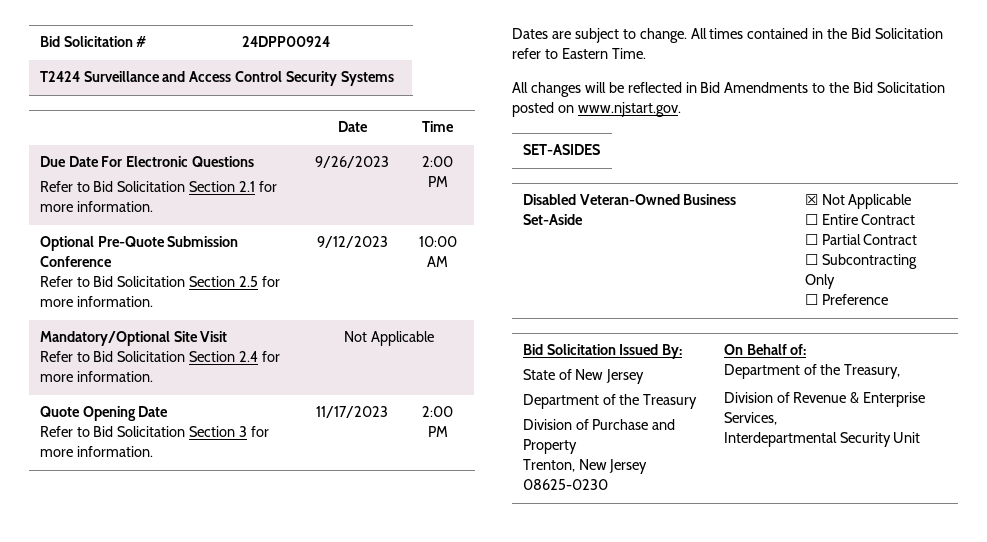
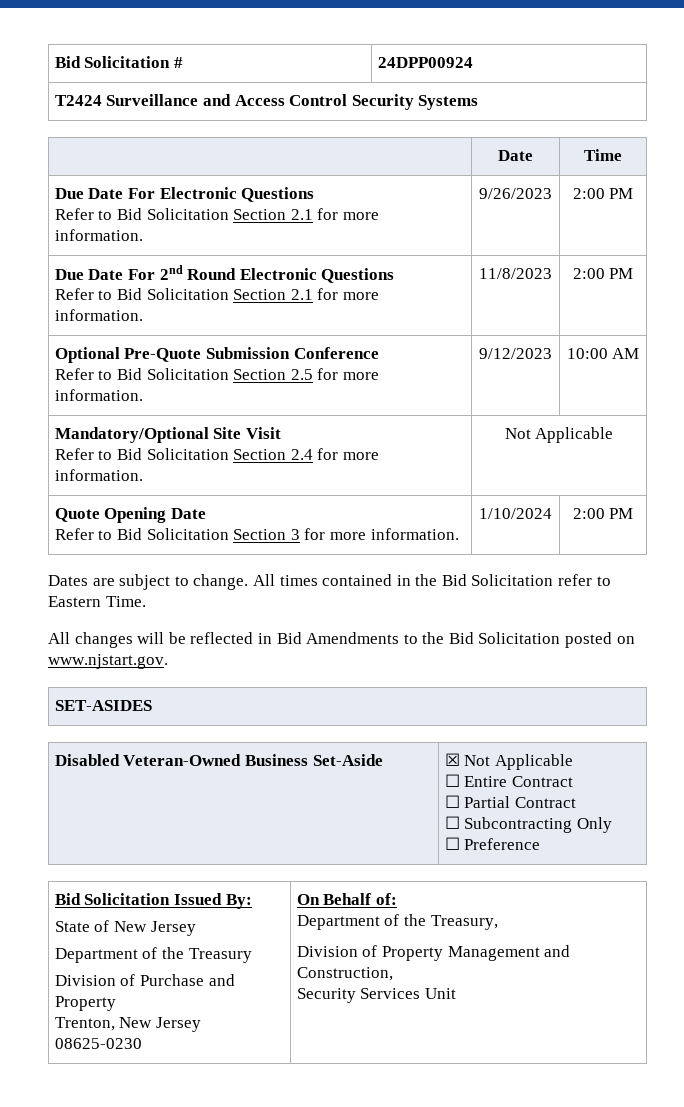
+ Due Date For 2nd Round Electronic Questions
+ Refer to Bid Solicitation Section 2.1 for more information. | 11/8/2023 | 2:00 PM
  Quote Opening Date
- Refer to Bid Solicitation Section 3 for more information. | 11/17/2023 | 2:00 PM
+ Refer to Bid Solicitation Section 3 for more information. | 1/10/2024 | 2:00 PM
  Bid Solicitation Issued By:
  State of New Jersey
  Department of the Treasury
  Division of Purchase and Property
  Trenton, New Jersey 08625-0230 | On Behalf of:
  Department of the Treasury,
- Division of Revenue & Enterprise Services,
- Interdepartmental Security Unit
+ Division of Property Management and Construction,
+ Security Services Unit

